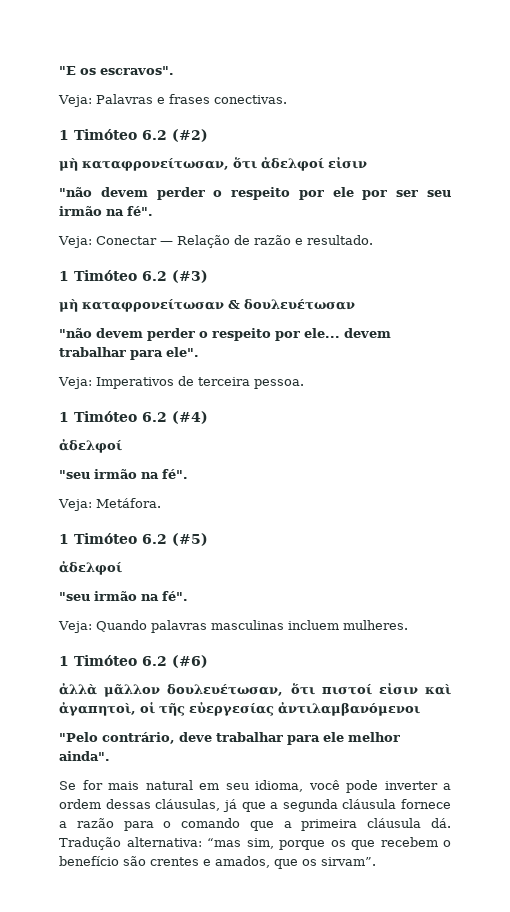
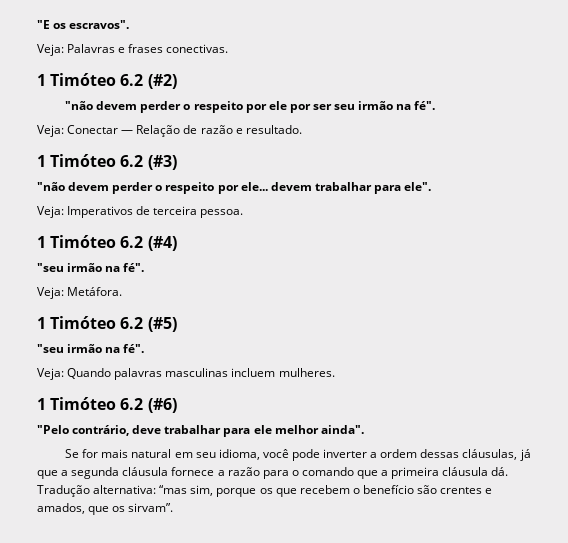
- μὴ καταφρονείτωσαν, ὅτι ἀδελφοί εἰσιν
- μὴ καταφρονείτωσαν & δουλευέτωσαν
  1 Timóteo 6.2 (#4)
- ἀδελφοί
  1 Timóteo 6.2 (#5)
- ἀδελφοί
- ἀλλὰ μᾶλλον δουλευέτωσαν, ὅτι πιστοί εἰσιν καὶ ἀγαπητοὶ, οἱ τῆς εὐεργεσίας ἀντιλαμβανόμενοι

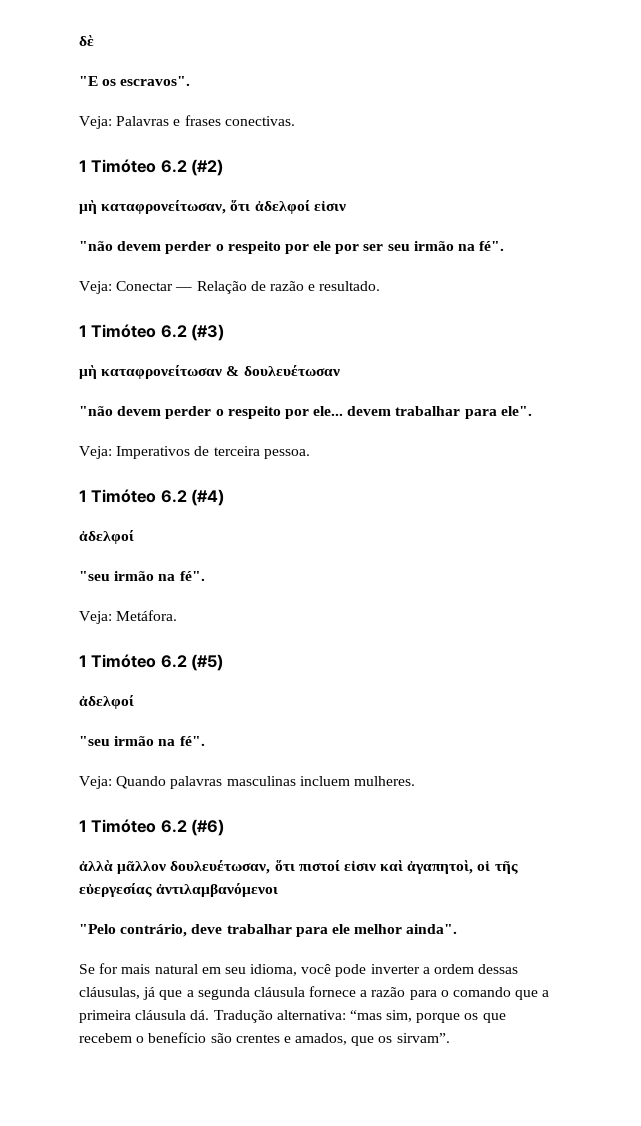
+ δὲ
+ μὴ καταφρονείτωσαν, ὅτι ἀδελφοί εἰσιν
+ μὴ καταφρονείτωσαν & δουλευέτωσαν
  1 Timóteo 6.2 (#4)
+ ἀδελφοί
  1 Timóteo 6.2 (#5)
+ ἀδελφοί
+ ἀλλὰ μᾶλλον δουλευέτωσαν, ὅτι πιστοί εἰσιν καὶ ἀγαπητοὶ, οἱ τῆς εὐεργεσίας ἀντιλαμβανόμενοι

